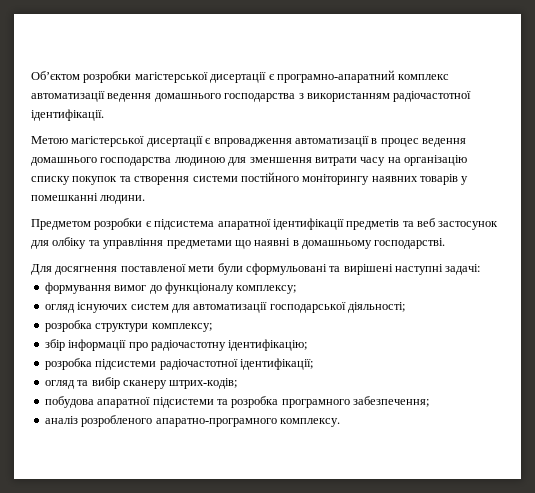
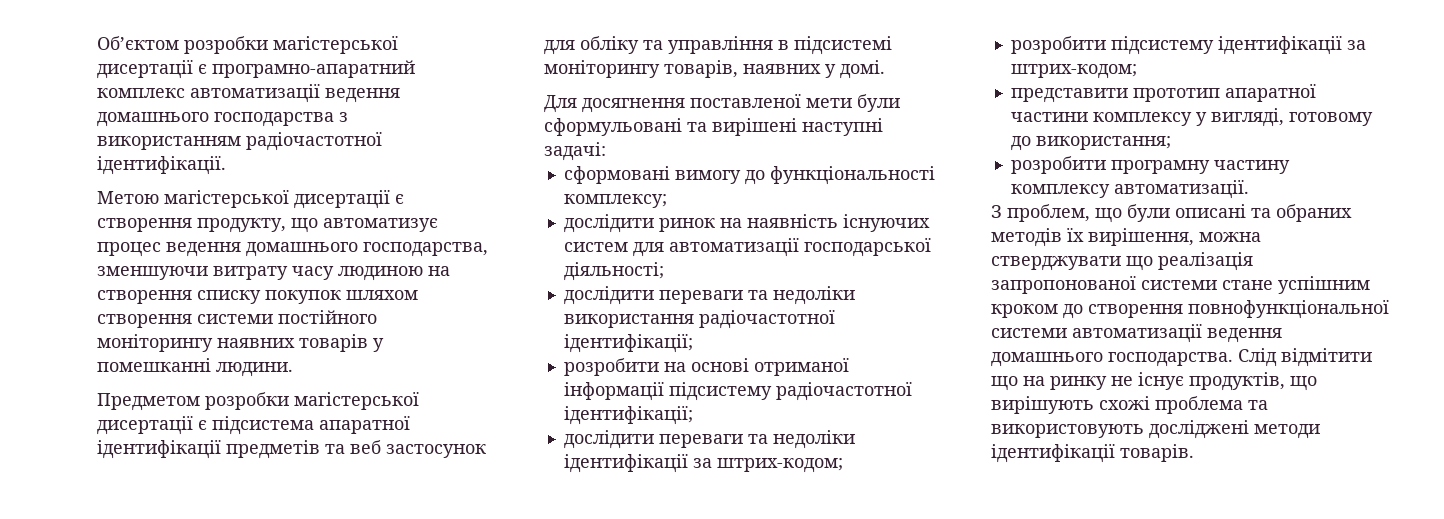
- Метою магістерської дисертації є впровадження автоматизації в процес ведення домашнього господарства людиною для зменшення витрати часу на організацію списку покупок та створення системи постійного моніторингу наявних товарів у помешканні людини.
+ Метою магістерської дисертації є створення продукту, що автоматизує процес ведення домашнього господарства, зменшуючи витрату часу людиною на створення списку покупок шляхом створення системи постійного моніторингу наявних товарів у помешканні людини.
- Предметом розробки є підсистема апаратної ідентифікації предметів та веб застосунок для олбіку та управління предметами що наявні в домашньому господарстві.
+ Предметом розробки магістерської дисертації є підсистема апаратної ідентифікації предметів та веб застосунок для обліку та управління в підсистемі моніторингу товарів, наявних у домі.
- формування вимог до функціоналу комплексу;
- огляд існуючих систем для автоматизації господарської діяльності;
+ сформовані вимогу до функціональності комплексу;
+ дослідити ринок на наявність існуючих систем для автоматизації господарської діяльності;
- розробка структури комплексу;
- збір інформації про радіочастотну ідентифікацію;
- розробка підсистеми радіочастотної ідентифікації;
- огляд та вибір сканеру штрих-кодів;
- побудова апаратної підсистеми та розробка програмного забезпечення;
- аналіз розробленого апаратно-програмного комплексу.
+ дослідити переваги та недоліки використання радіочастотної ідентифікації;
+ розробити на основі отриманої інформації підсистему радіочастотної ідентифікації;
+ дослідити переваги та недоліки ідентифікації за штрих-кодом;
+ розробити підсистему ідентифікації за штрих-кодом;
+ представити прототип апаратної частини комплексу у вигляді, готовому до використання;
+ розробити програмну частину комплексу автоматизації.
+ З проблем, що були описані та обраних методів їх вирішення, можна стверджувати що реалізація запропонованої системи стане успішним кроком до створення повнофункціональної системи автоматизації ведення домашнього господарства. Слід відмітити що на ринку не існує продуктів, що вирішують схожі проблема та використовують досліджені методи ідентифікації товарів.

